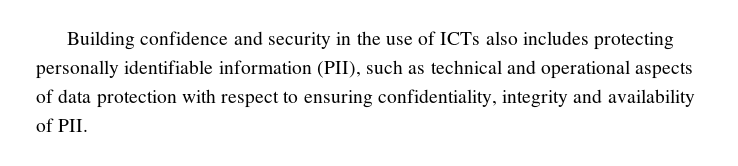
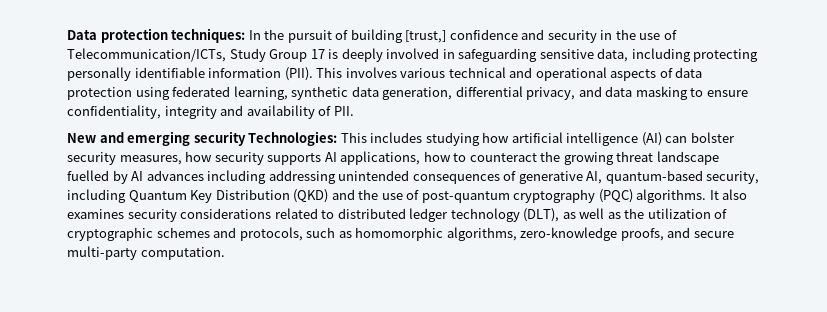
- Building confidence and security in the use of ICTs also includes protecting personally identifiable information (PII), such as technical and operational aspects of data protection with respect to ensuring confidentiality, integrity and availability of PII.
+ Data protection techniques: In the pursuit of building [trust,] confidence and security in the use of Telecommunication/ICTs, Study Group 17 is deeply involved in safeguarding sensitive data, including protecting personally identifiable information (PII). This involves various technical and operational aspects of data protection using federated learning, synthetic data generation, differential privacy, and data masking to ensure confidentiality, integrity and availability of PII.
+ New and emerging security Technologies: This includes studying how artificial intelligence (AI) can bolster security measures, how security supports AI applications, how to counteract the growing threat landscape fuelled by AI advances including addressing unintended consequences of generative AI, quantum-based security, including Quantum Key Distribution (QKD) and the use of post-quantum cryptography (PQC) algorithms. It also examines security considerations related to distributed ledger technology (DLT), as well as the utilization of cryptographic schemes and protocols, such as homomorphic algorithms, zero-knowledge proofs, and secure multi-party computation.

